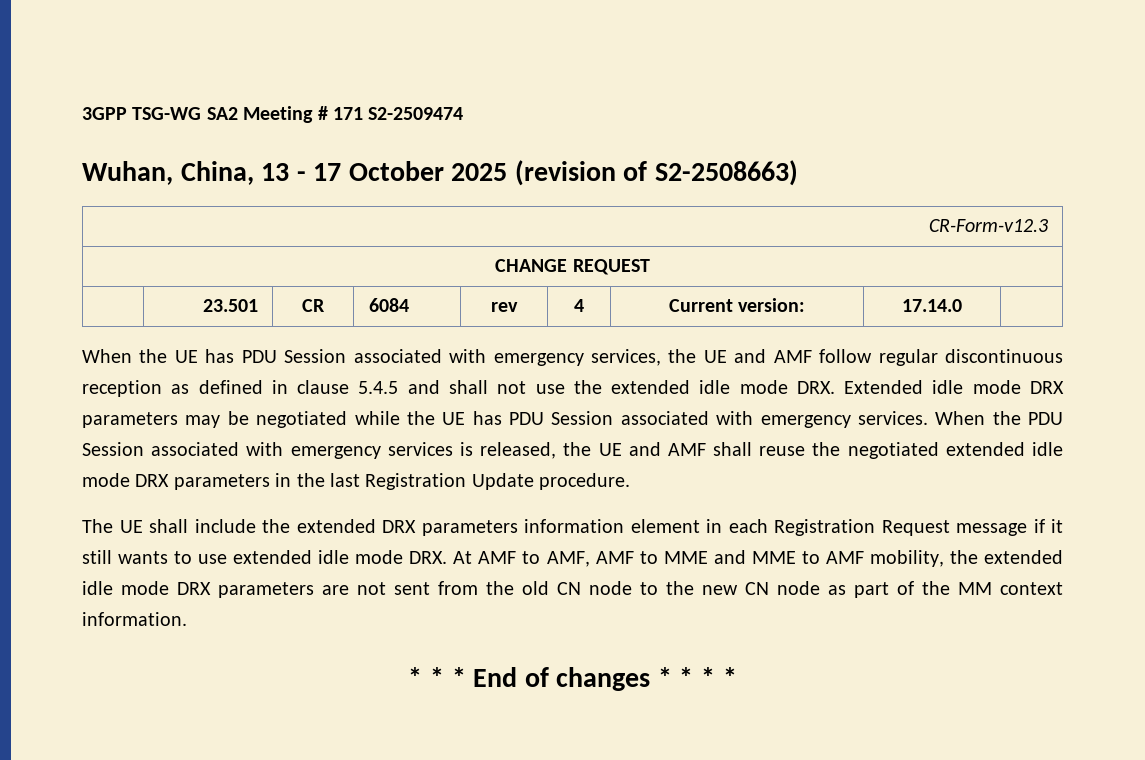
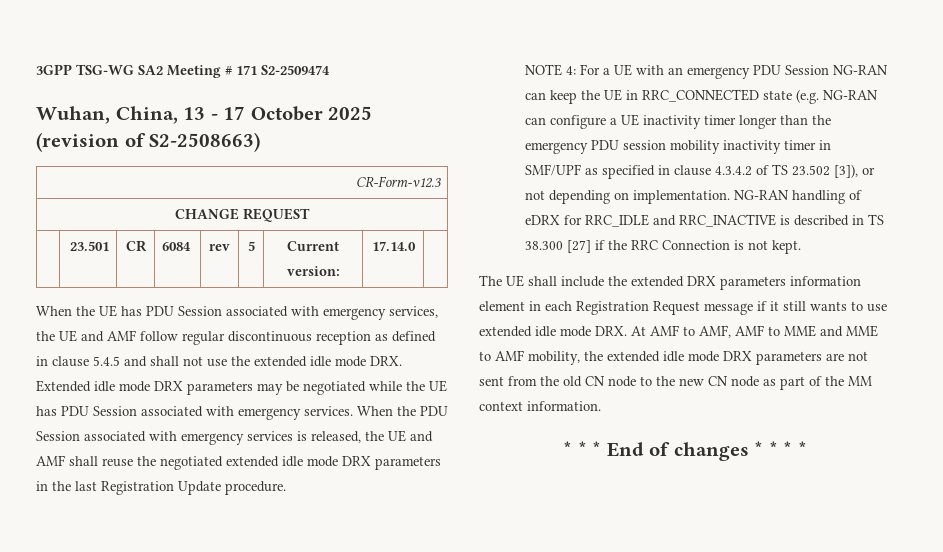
- | 23.501 | CR | 6084 | rev | 4 | Current version: | 17.14.0 |
+ | 23.501 | CR | 6084 | rev | 5 | Current version: | 17.14.0 |
+ NOTE 4: For a UE with an emergency PDU Session NG-RAN can keep the UE in RRC_CONNECTED state (e.g. NG-RAN can configure a UE inactivity timer longer than the emergency PDU session mobility inactivity timer in SMF/UPF as specified in clause 4.3.4.2 of TS 23.502 [3]), or not depending on implementation. NG-RAN handling of eDRX for RRC_IDLE and RRC_INACTIVE is described in TS 38.300 [27] if the RRC Connection is not kept.

